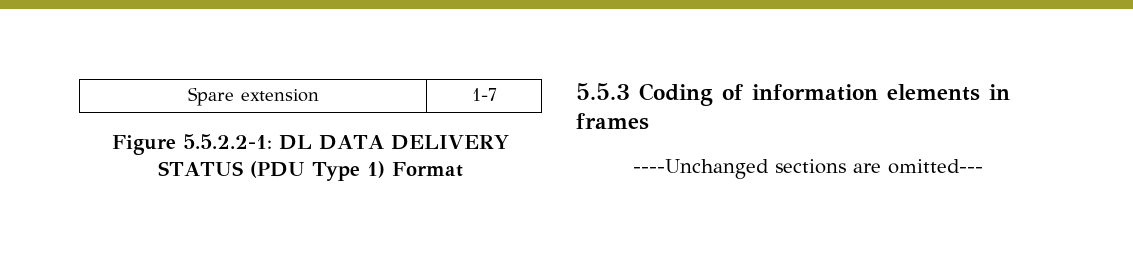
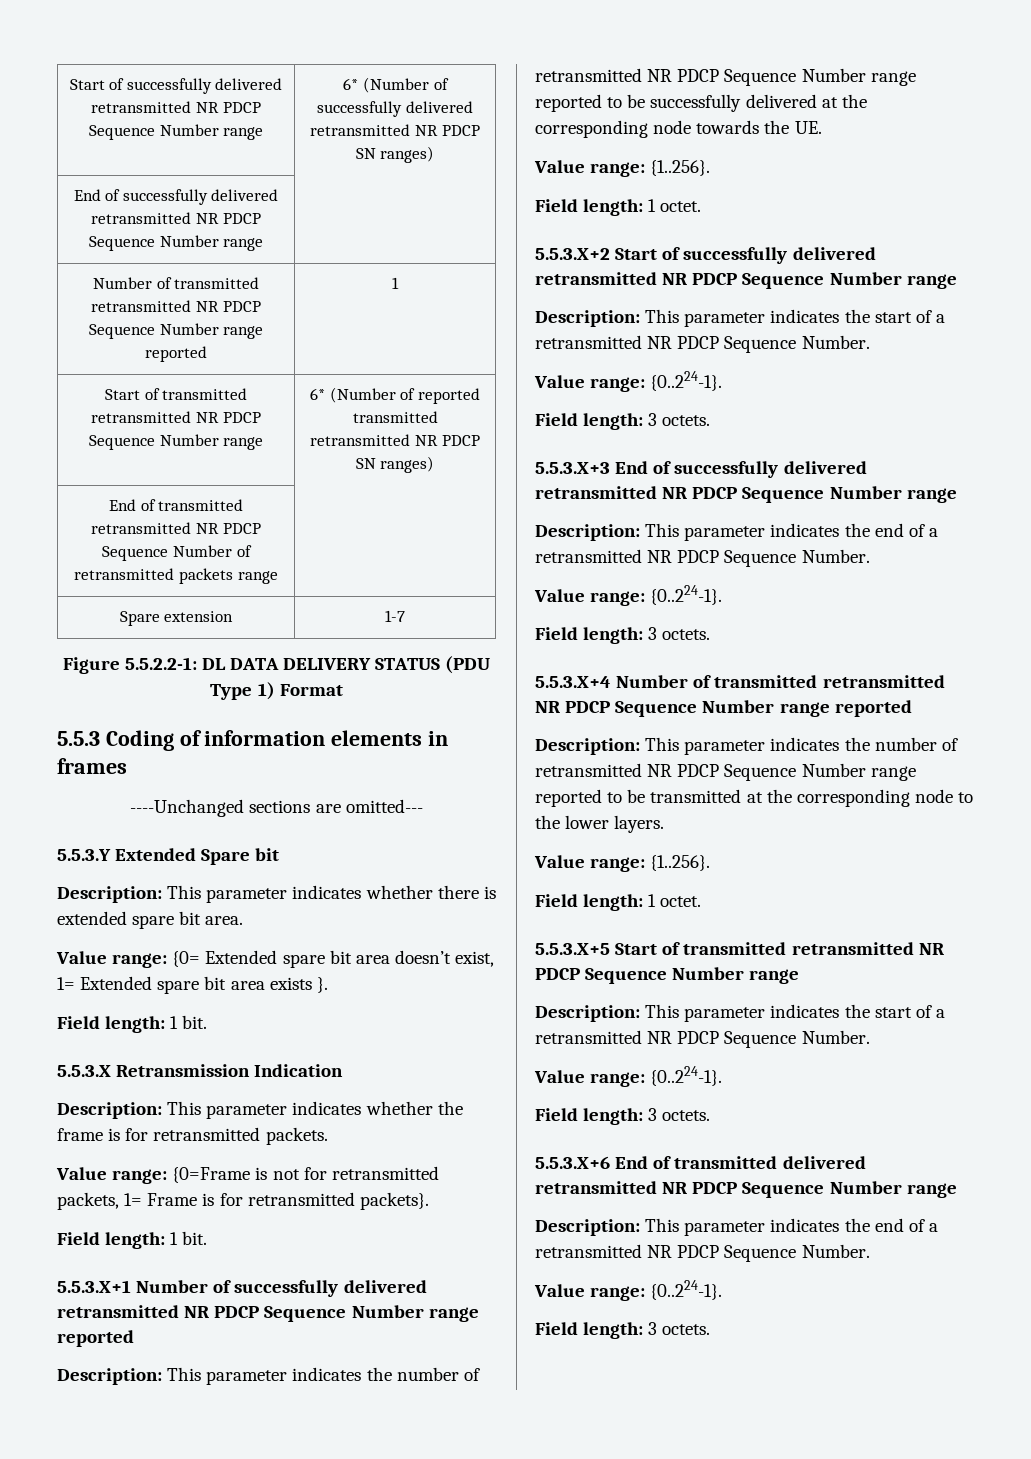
+ Start of successfully delivered retransmitted NR PDCP Sequence Number range | 6* (Number of successfully delivered retransmitted NR PDCP SN ranges)
+ End of successfully delivered retransmitted NR PDCP Sequence Number range |
+ Number of transmitted retransmitted NR PDCP Sequence Number range reported | 1
+ Start of transmitted retransmitted NR PDCP Sequence Number range | 6* (Number of reported transmitted retransmitted NR PDCP SN ranges)
+ End of transmitted retransmitted NR PDCP Sequence Number of retransmitted packets range |
+ 5.5.3.Y Extended Spare bit
+ Description: This parameter indicates whether there is extended spare bit area.
+ Value range: {0= Extended spare bit area doesn’t exist, 1= Extended spare bit area exists }.
+ Field length: 1 bit.
+ 5.5.3.X Retransmission Indication
+ Description: This parameter indicates whether the frame is for retransmitted packets.
+ Value range: {0=Frame is not for retransmitted packets, 1= Frame is for retransmitted packets}.
+ Field length: 1 bit.
+ 5.5.3.X+1 Number of successfully delivered retransmitted NR PDCP Sequence Number range reported
+ Description: This parameter indicates the number of retransmitted NR PDCP Sequence Number range reported to be successfully delivered at the corresponding node towards the UE.
+ Value range: {1..256}.
+ Field length: 1 octet.
+ 5.5.3.X+2 Start of successfully delivered retransmitted NR PDCP Sequence Number range
+ Description: This parameter indicates the start of a retransmitted NR PDCP Sequence Number.
+ Value range: {0..224-1}.
+ Field length: 3 octets.
+ 5.5.3.X+3 End of successfully delivered retransmitted NR PDCP Sequence Number range
+ Description: This parameter indicates the end of a retransmitted NR PDCP Sequence Number.
+ Value range: {0..224-1}.
+ Field length: 3 octets.
+ 5.5.3.X+4 Number of transmitted retransmitted NR PDCP Sequence Number range reported
+ Description: This parameter indicates the number of retransmitted NR PDCP Sequence Number range reported to be transmitted at the corresponding node to the lower layers.
+ Value range: {1..256}.
+ Field length: 1 octet.
+ 5.5.3.X+5 Start of transmitted retransmitted NR PDCP Sequence Number range
+ Description: This parameter indicates the start of a retransmitted NR PDCP Sequence Number.
+ Value range: {0..224-1}.
+ Field length: 3 octets.
+ 5.5.3.X+6 End of transmitted delivered retransmitted NR PDCP Sequence Number range
+ Description: This parameter indicates the end of a retransmitted NR PDCP Sequence Number.
+ Value range: {0..224-1}.
+ Field length: 3 octets.

